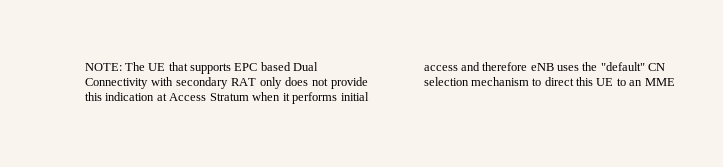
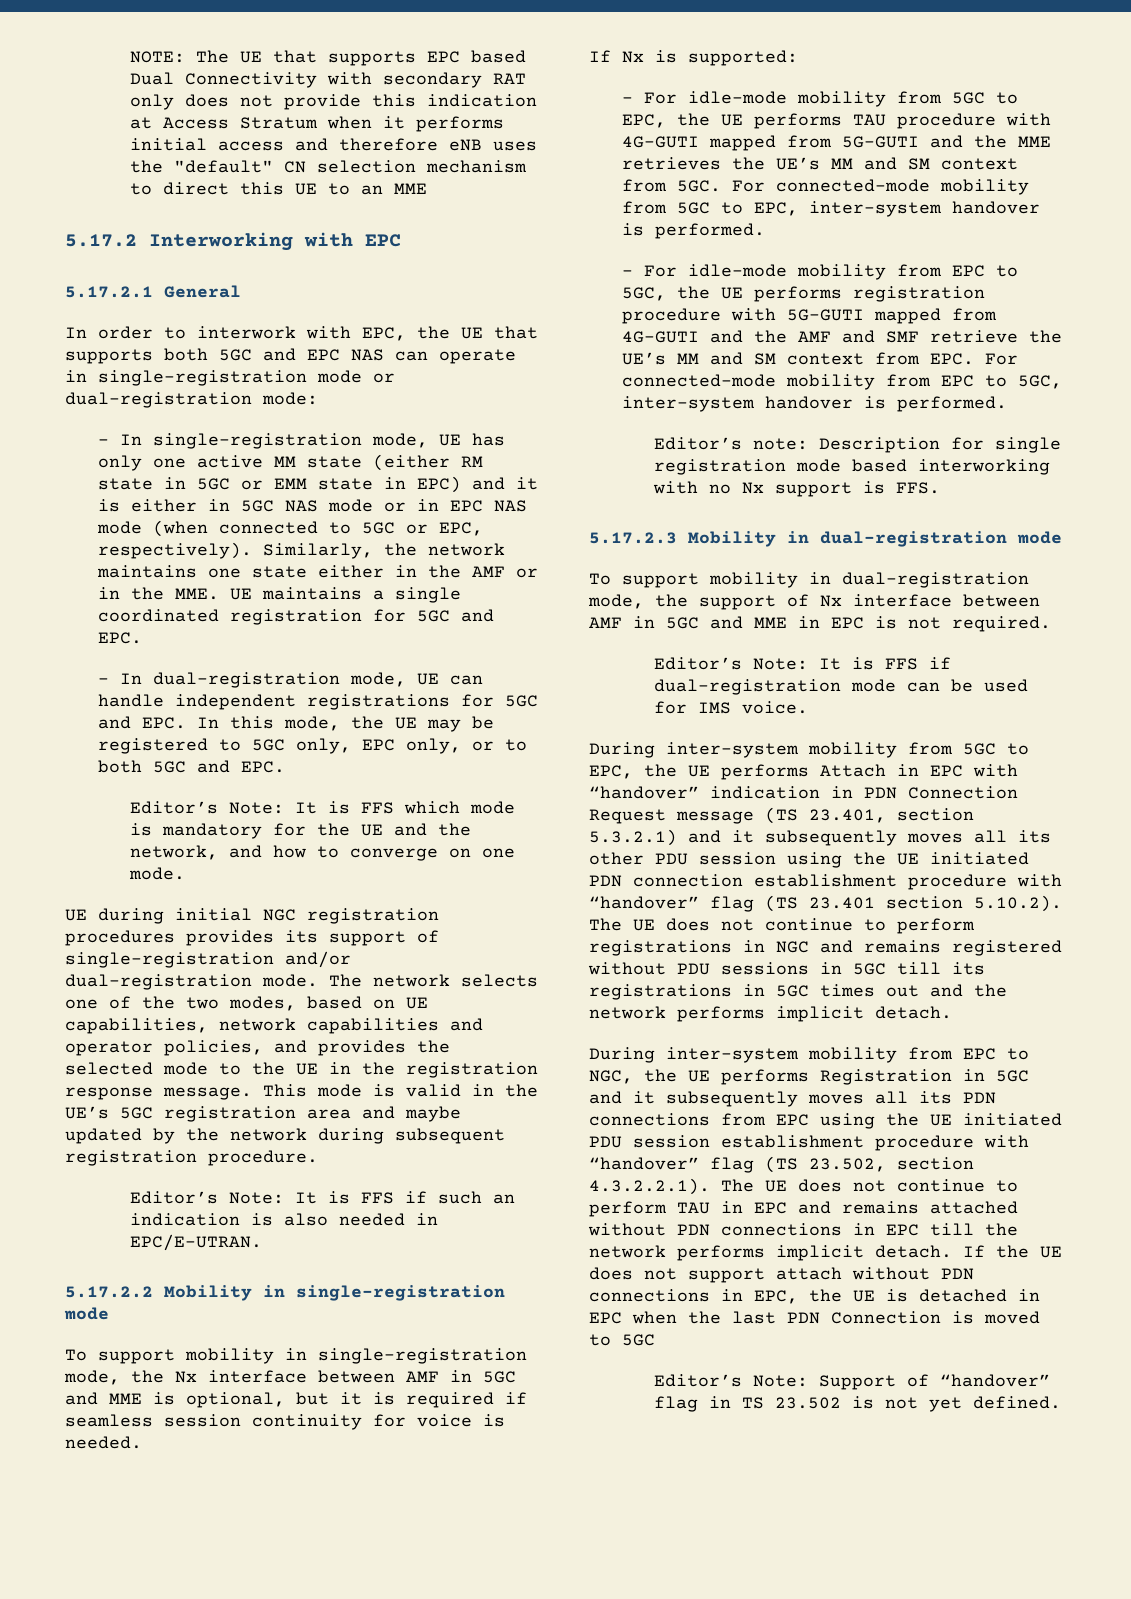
+ 5.17.2 Interworking with EPC
+ 5.17.2.1 General
+ In order to interwork with EPC, the UE that supports both 5GC and EPC NAS can operate in single-registration mode or dual-registration mode:
+ - In single-registration mode, UE has only one active MM state (either RM state in 5GC or EMM state in EPC) and it is either in 5GC NAS mode or in EPC NAS mode (when connected to 5GC or EPC, respectively). Similarly, the network maintains one state either in the AMF or in the MME. UE maintains a single coordinated registration for 5GC and EPC.
+ - In dual-registration mode, UE can handle independent registrations for 5GC and EPC. In this mode, the UE may be registered to 5GC only, EPC only, or to both 5GC and EPC.
+ Editor’s Note: It is FFS which mode is mandatory for the UE and the network, and how to converge on one mode.
+ UE during initial NGC registration procedures provides its support of single-registration and/or dual-registration mode. The network selects one of the two modes, based on UE capabilities, network capabilities and operator policies, and provides the selected mode to the UE in the registration response message. This mode is valid in the UE’s 5GC registration area and maybe updated by the network during subsequent registration procedure.
+ Editor’s Note: It is FFS if such an indication is also needed in EPC/E-UTRAN.
+ 5.17.2.2 Mobility in single-registration mode
+ To support mobility in single-registration mode, the Nx interface between AMF in 5GC and MME is optional, but it is required if seamless session continuity for voice is needed.
+ If Nx is supported:
+ - For idle-mode mobility from 5GC to EPC, the UE performs TAU procedure with 4G-GUTI mapped from 5G-GUTI and the MME retrieves the UE’s MM and SM context from 5GC. For connected-mode mobility from 5GC to EPC, inter-system handover is performed.
+ - For idle-mode mobility from EPC to 5GC, the UE performs registration procedure with 5G-GUTI mapped from 4G-GUTI and the AMF and SMF retrieve the UE’s MM and SM context from EPC. For connected-mode mobility from EPC to 5GC, inter-system handover is performed.
+ Editor’s note: Description for single registration mode based interworking with no Nx support is FFS.
+ 5.17.2.3 Mobility in dual-registration mode
+ To support mobility in dual-registration mode, the support of Nx interface between AMF in 5GC and MME in EPC is not required.
+ Editor’s Note: It is FFS if dual-registration mode can be used for IMS voice.
+ During inter-system mobility from 5GC to EPC, the UE performs Attach in EPC with “handover” indication in PDN Connection Request message (TS 23.401, section 5.3.2.1) and it subsequently moves all its other PDU session using the UE initiated PDN connection establishment procedure with “handover” flag (TS 23.401 section 5.10.2). The UE does not continue to perform registrations in NGC and remains registered without PDU sessions in 5GC till its registrations in 5GC times out and the network performs implicit detach.
+ During inter-system mobility from EPC to NGC, the UE performs Registration in 5GC and it subsequently moves all its PDN connections from EPC using the UE initiated PDU session establishment procedure with “handover” flag (TS 23.502, section 4.3.2.2.1). The UE does not continue to perform TAU in EPC and remains attached without PDN connections in EPC till the network performs implicit detach. If the UE does not support attach without PDN connections in EPC, the UE is detached in EPC when the last PDN Connection is moved to 5GC
+ Editor’s Note: Support of “handover” flag in TS 23.502 is not yet defined.

